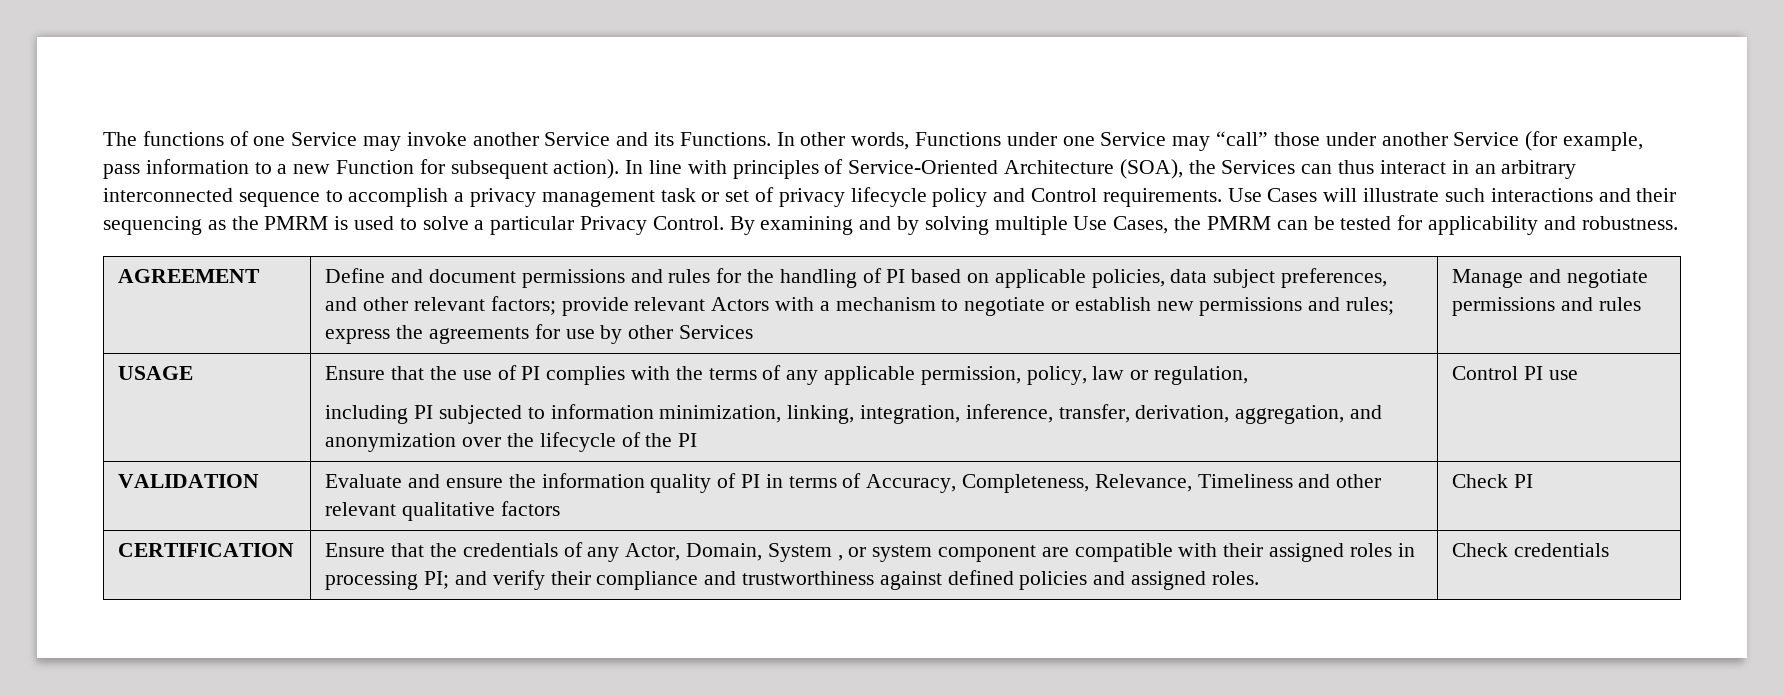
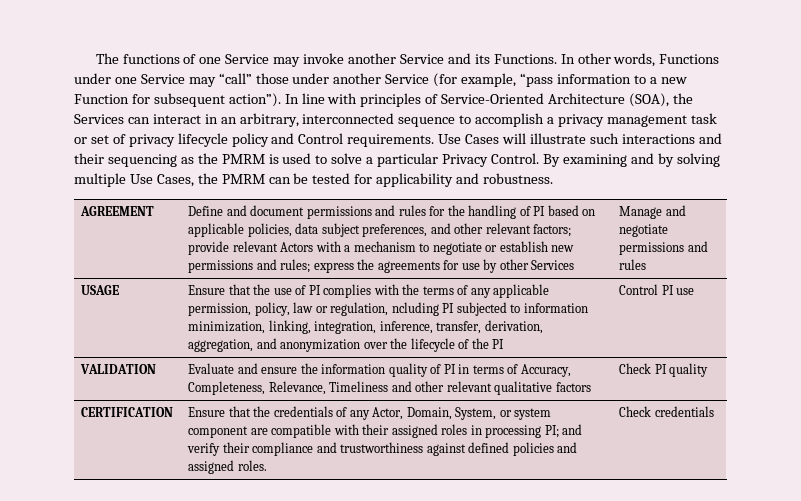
- In other words, Functions under one Service may “call” those under another Service (for example, pass information to a new Function for subsequent action).
+ In other words, Functions under one Service may “call” those under another Service (for example, “pass information to a new Function for subsequent action”).
- In line with principles of Service-Oriented Architecture (SOA), the Services can thus interact in an arbitrary interconnected sequence to accomplish a privacy management task or set of privacy lifecycle policy and Control requirements.
+ In line with principles of Service-Oriented Architecture (SOA), the Services can interact in an arbitrary, interconnected sequence to accomplish a privacy management task or set of privacy lifecycle policy and Control requirements.
- Ensure that the use of PI complies with the terms of any applicable permission, policy, law or regulation,
- including PI subjected to information minimization, linking, integration, inference, transfer, derivation, aggregation, and anonymization over the lifecycle of the PI
+ Ensure that the use of PI complies with the terms of any applicable permission, policy, law or regulation, ncluding PI subjected to information minimization, linking, integration, inference, transfer, derivation, aggregation, and anonymization over the lifecycle of the PI
- VALIDATION | Evaluate and ensure the information quality of PI in terms of Accuracy, Completeness, Relevance, Timeliness and other relevant qualitative factors | Check PI
+ VALIDATION | Evaluate and ensure the information quality of PI in terms of Accuracy, Completeness, Relevance, Timeliness and other relevant qualitative factors | Check PI quality
- CERTIFICATION | Ensure that the credentials of any Actor, Domain, System , or system component are compatible with their assigned roles in processing PI; and verify their compliance and trustworthiness against defined policies and assigned roles. | Check credentials
+ CERTIFICATION | Ensure that the credentials of any Actor, Domain, System, or system component are compatible with their assigned roles in processing PI; and verify their compliance and trustworthiness against defined policies and assigned roles. | Check credentials

